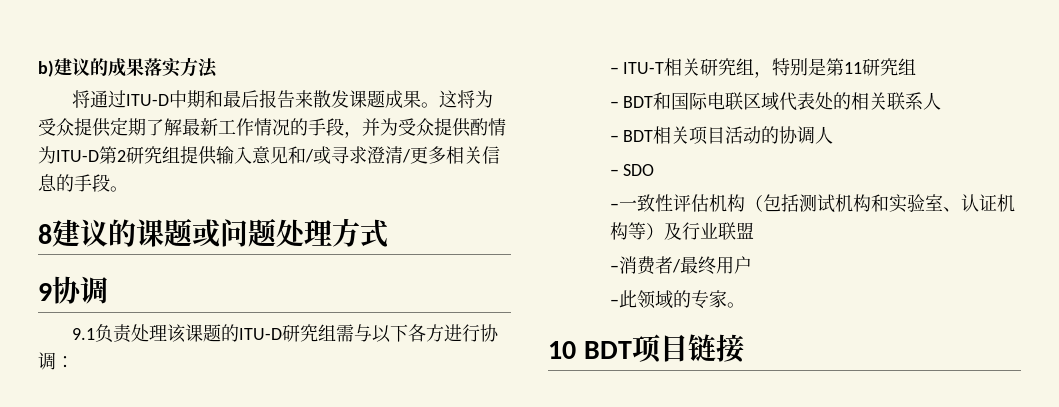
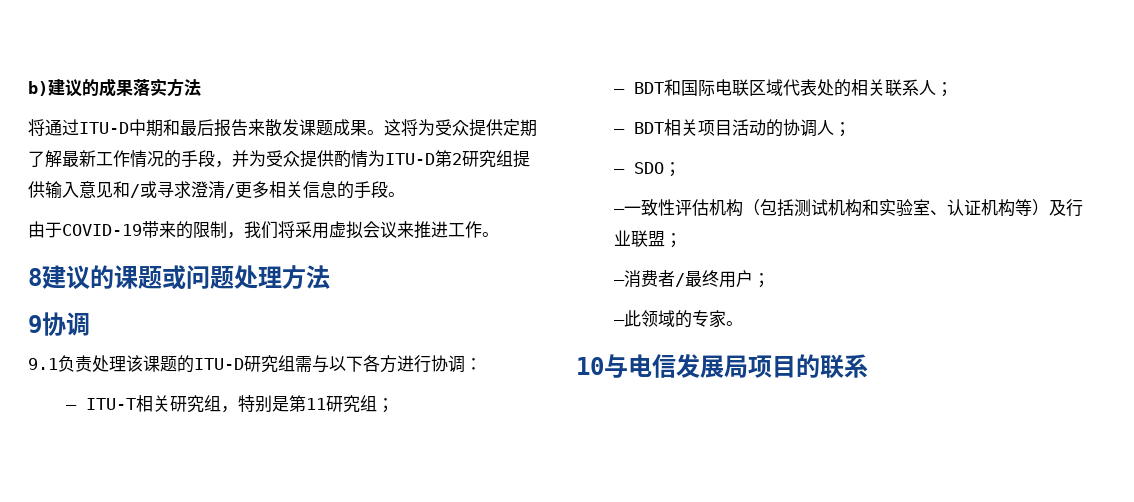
+ 由于COVID-19带来的限制，我们将采用虚拟会议来推进工作。
- 8建议的课题或问题处理方式
+ 8建议的课题或问题处理方法
- – ITU-T相关研究组，特别是第11研究组
+ – ITU-T相关研究组，特别是第11研究组；
- – BDT和国际电联区域代表处的相关联系人
+ – BDT和国际电联区域代表处的相关联系人；
- – BDT相关项目活动的协调人
+ – BDT相关项目活动的协调人；
- – SDO
+ – SDO；
- –一致性评估机构（包括测试机构和实验室、认证机构等）及行业联盟
+ –一致性评估机构（包括测试机构和实验室、认证机构等）及行业联盟；
- –消费者/最终用户
+ –消费者/最终用户；
- 10 BDT项目链接
+ 10与电信发展局项目的联系

